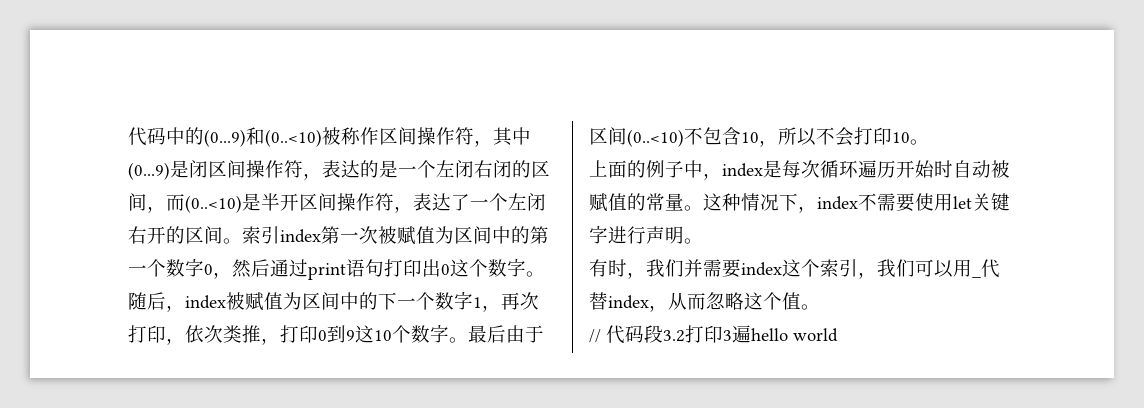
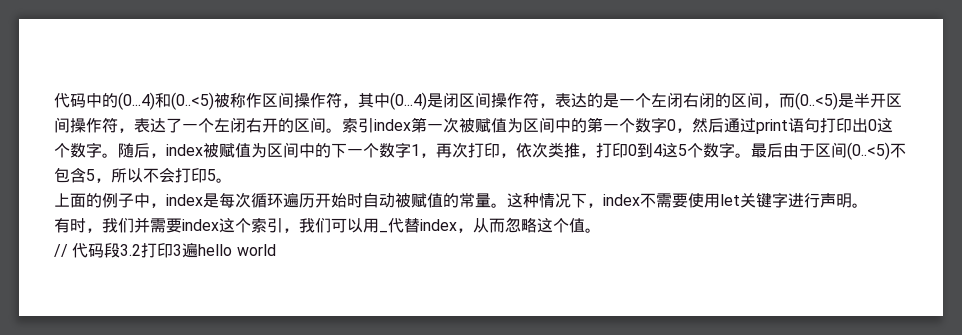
- 代码中的(0...9)和(0..<10)被称作区间操作符，其中(0...9)是闭区间操作符，表达的是一个左闭右闭的区间，而(0..<10)是半开区间操作符，表达了一个左闭右开的区间。
+ 代码中的(0...4)和(0..<5)被称作区间操作符，其中(0...4)是闭区间操作符，表达的是一个左闭右闭的区间，而(0..<5)是半开区间操作符，表达了一个左闭右开的区间。
- 随后，index被赋值为区间中的下一个数字1，再次打印，依次类推，打印0到9这10个数字。
+ 随后，index被赋值为区间中的下一个数字1，再次打印，依次类推，打印0到4这5个数字。
- 最后由于区间(0..<10)不包含10，所以不会打印10。
+ 最后由于区间(0..<5)不包含5，所以不会打印5。

